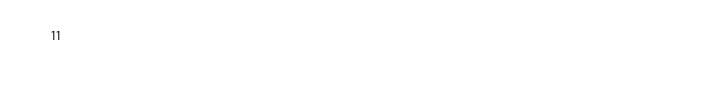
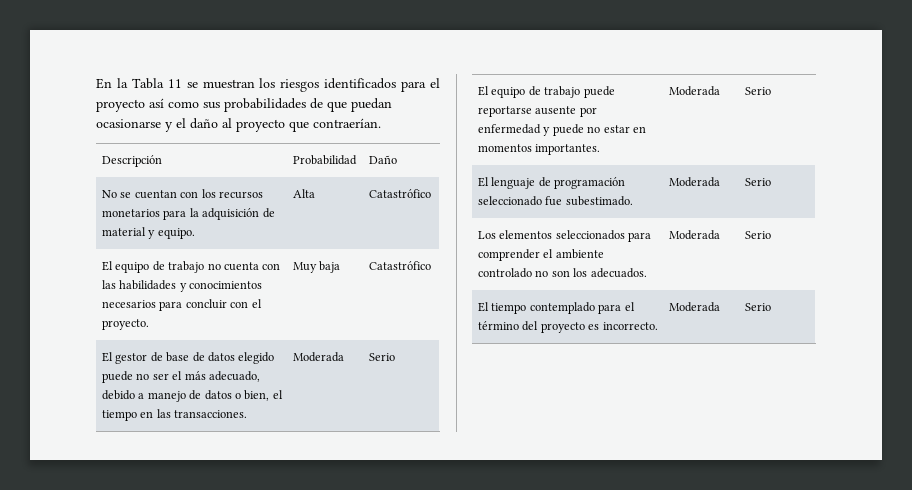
- 11
+ En la Tabla 11 se muestran los riesgos identificados para el proyecto así como sus probabilidades de que puedan ocasionarse y el daño al proyecto que contraerían.
+ Descripción | Probabilidad | Daño
+ No se cuentan con los recursos monetarios para la adquisición de material y equipo. | Alta | Catastrófico
+ El equipo de trabajo no cuenta con las habilidades y conocimientos necesarios para concluir con el proyecto. | Muy baja | Catastrófico
+ El gestor de base de datos elegido puede no ser el más adecuado, debido a manejo de datos o bien, el tiempo en las transacciones. | Moderada | Serio
+ El equipo de trabajo puede reportarse ausente por enfermedad y puede no estar en momentos importantes. | Moderada | Serio
+ El lenguaje de programación seleccionado fue subestimado. | Moderada | Serio
+ Los elementos seleccionados para comprender el ambiente controlado no son los adecuados. | Moderada | Serio
+ El tiempo contemplado para el término del proyecto es incorrecto. | Moderada | Serio

